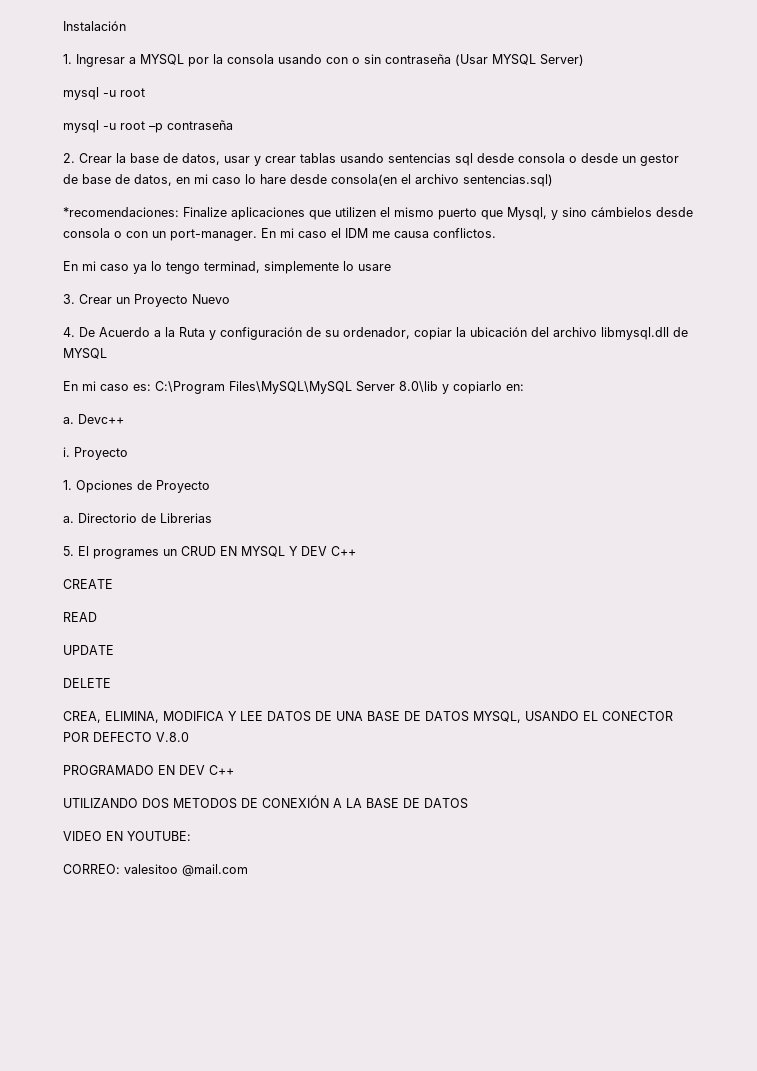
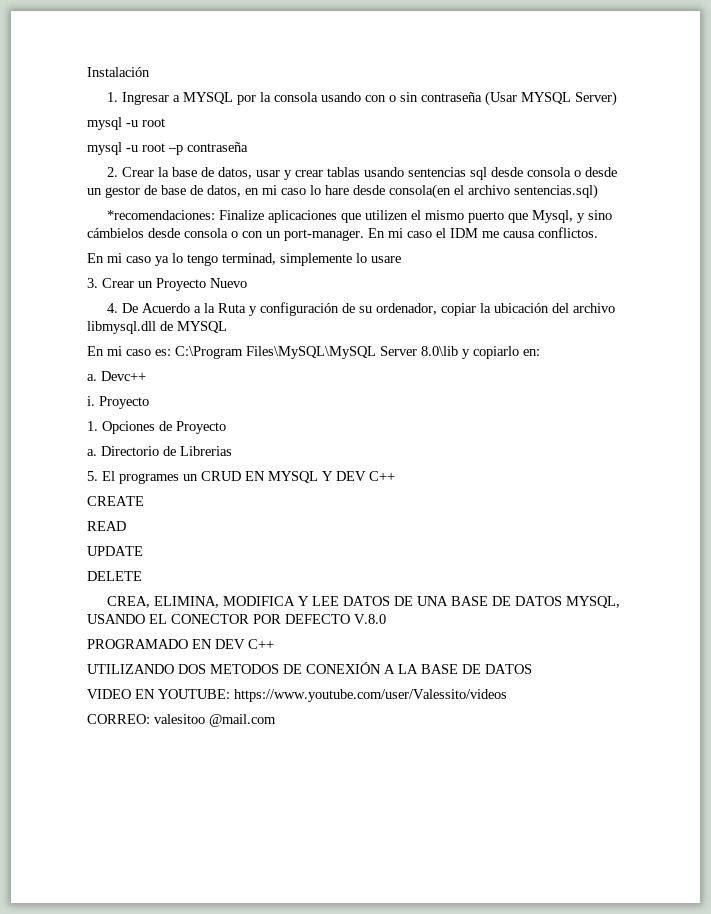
- VIDEO EN YOUTUBE:
+ VIDEO EN YOUTUBE: https://www.youtube.com/user/Valessito/videos

